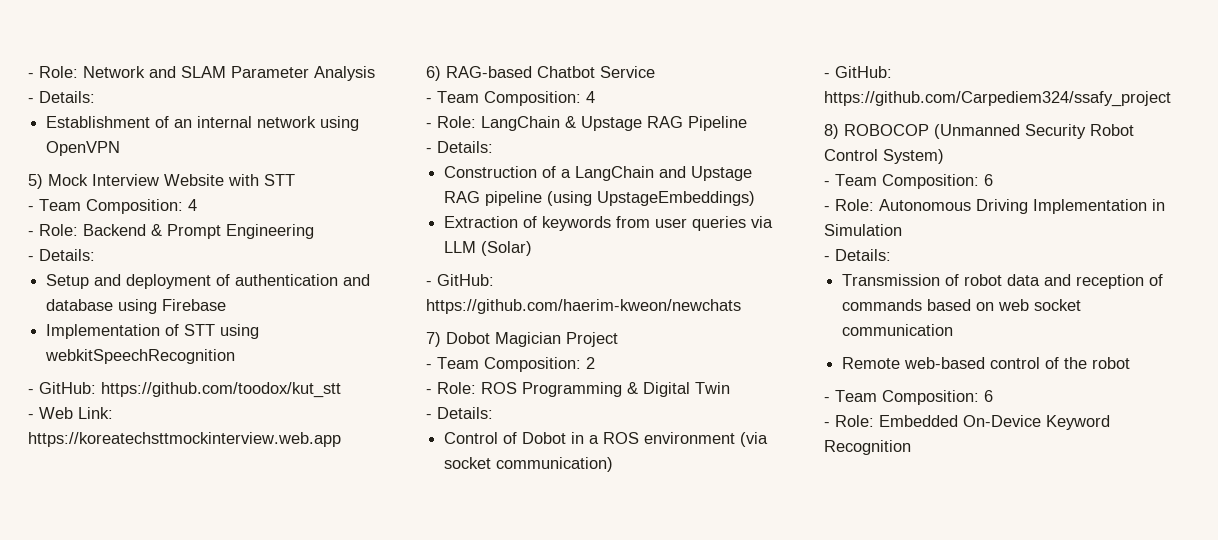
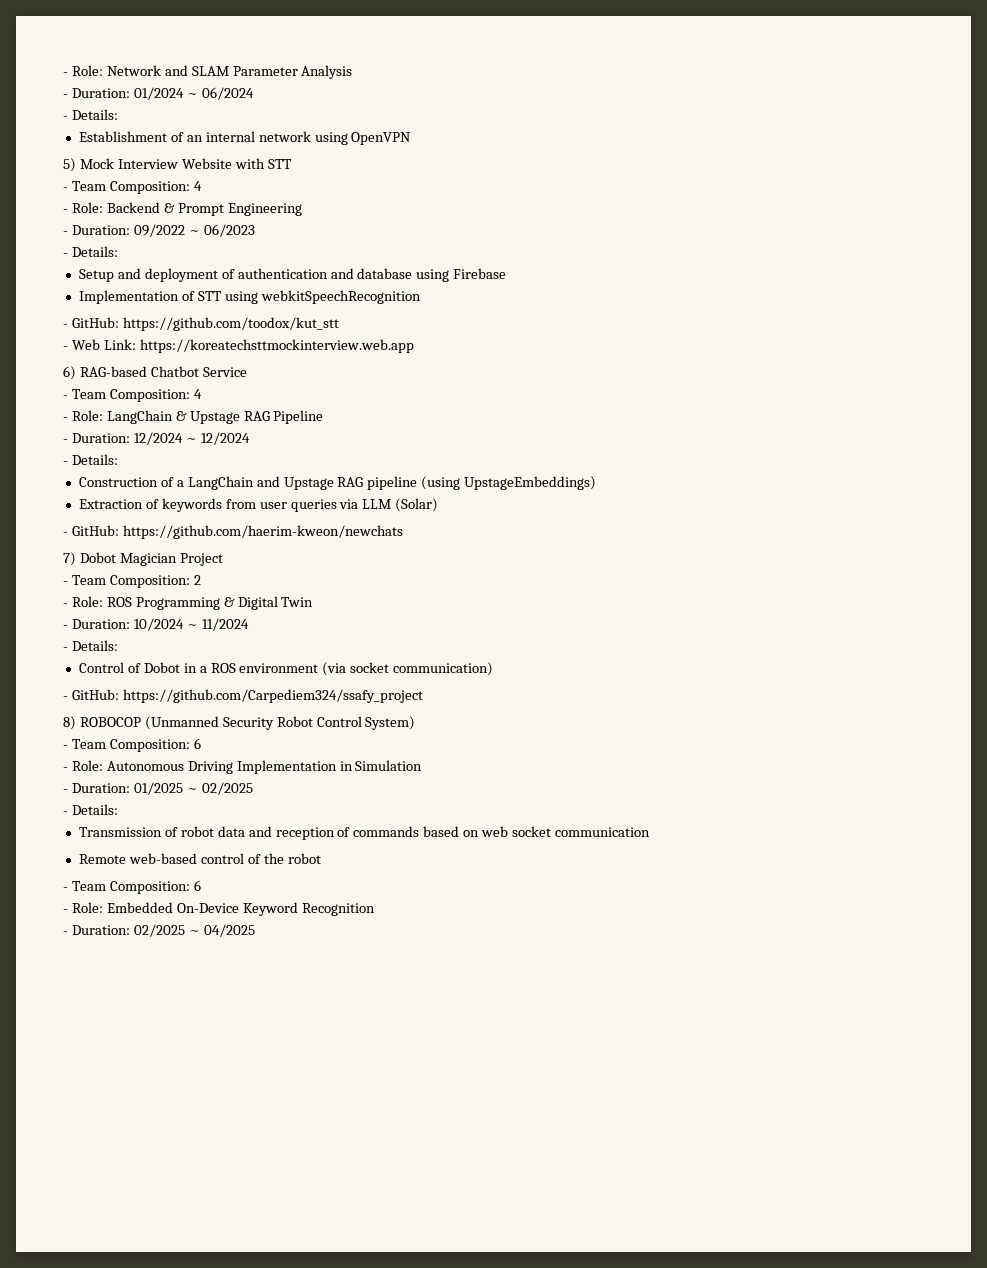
+ - Duration: 01/2024 ~ 06/2024
+ - Duration: 09/2022 ~ 06/2023
+ - Duration: 12/2024 ~ 12/2024
+ - Duration: 10/2024 ~ 11/2024
+ - Duration: 01/2025 ~ 02/2025
+ - Duration: 02/2025 ~ 04/2025

